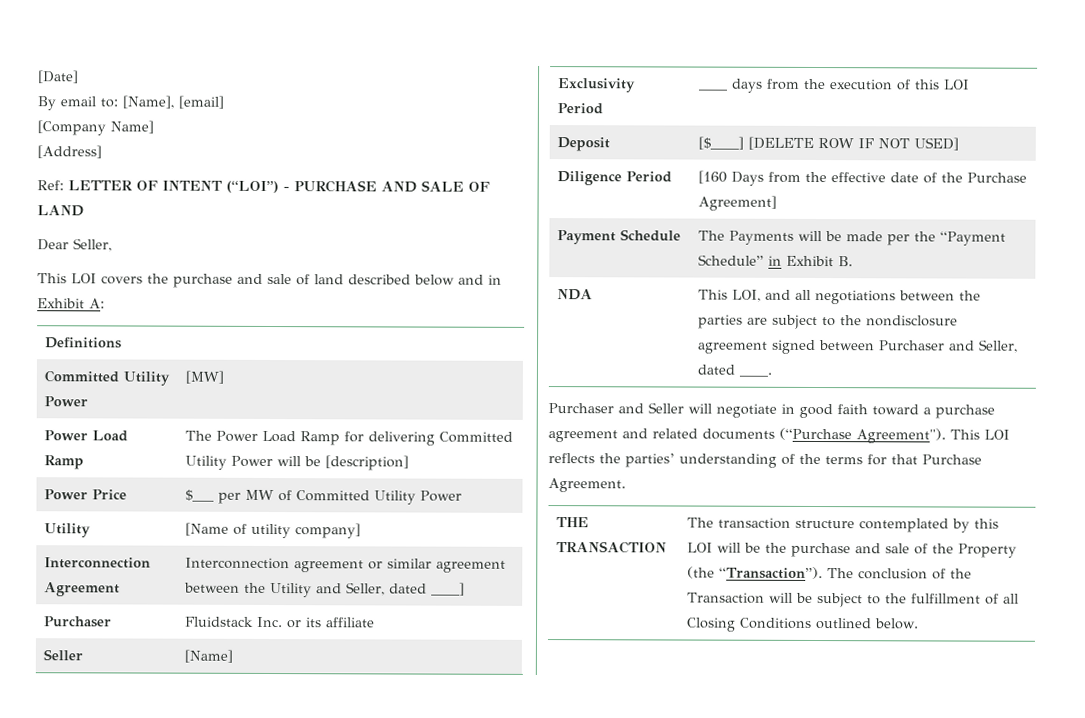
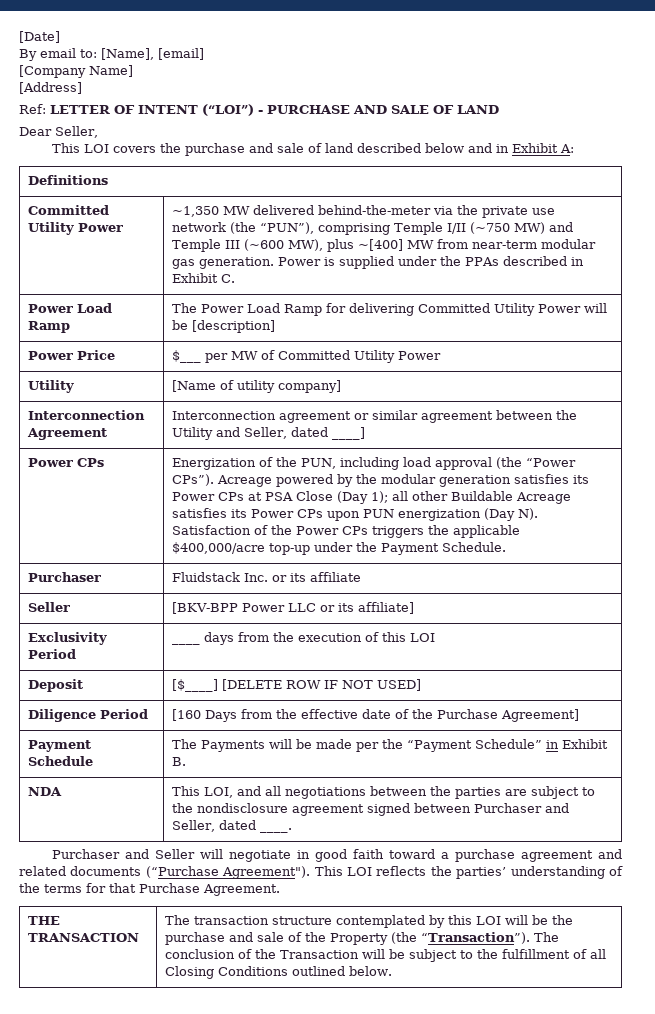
- [MW]
+ ~1,350 MW delivered behind-the-meter via the private use network (the “PUN”), comprising Temple I/II (~750 MW) and Temple III (~600 MW), plus ~[400] MW from near-term modular gas generation. Power is supplied under the PPAs described in Exhibit C.
+ Power CPs | Energization of the PUN, including load approval (the “Power CPs”). Acreage powered by the modular generation satisfies its Power CPs at PSA Close (Day 1); all other Buildable Acreage satisfies its Power CPs upon PUN energization (Day N). Satisfaction of the Power CPs triggers the applicable $400,000/acre top-up under the Payment Schedule.
- Seller | [Name]
+ Seller | [BKV-BPP Power LLC or its affiliate]

